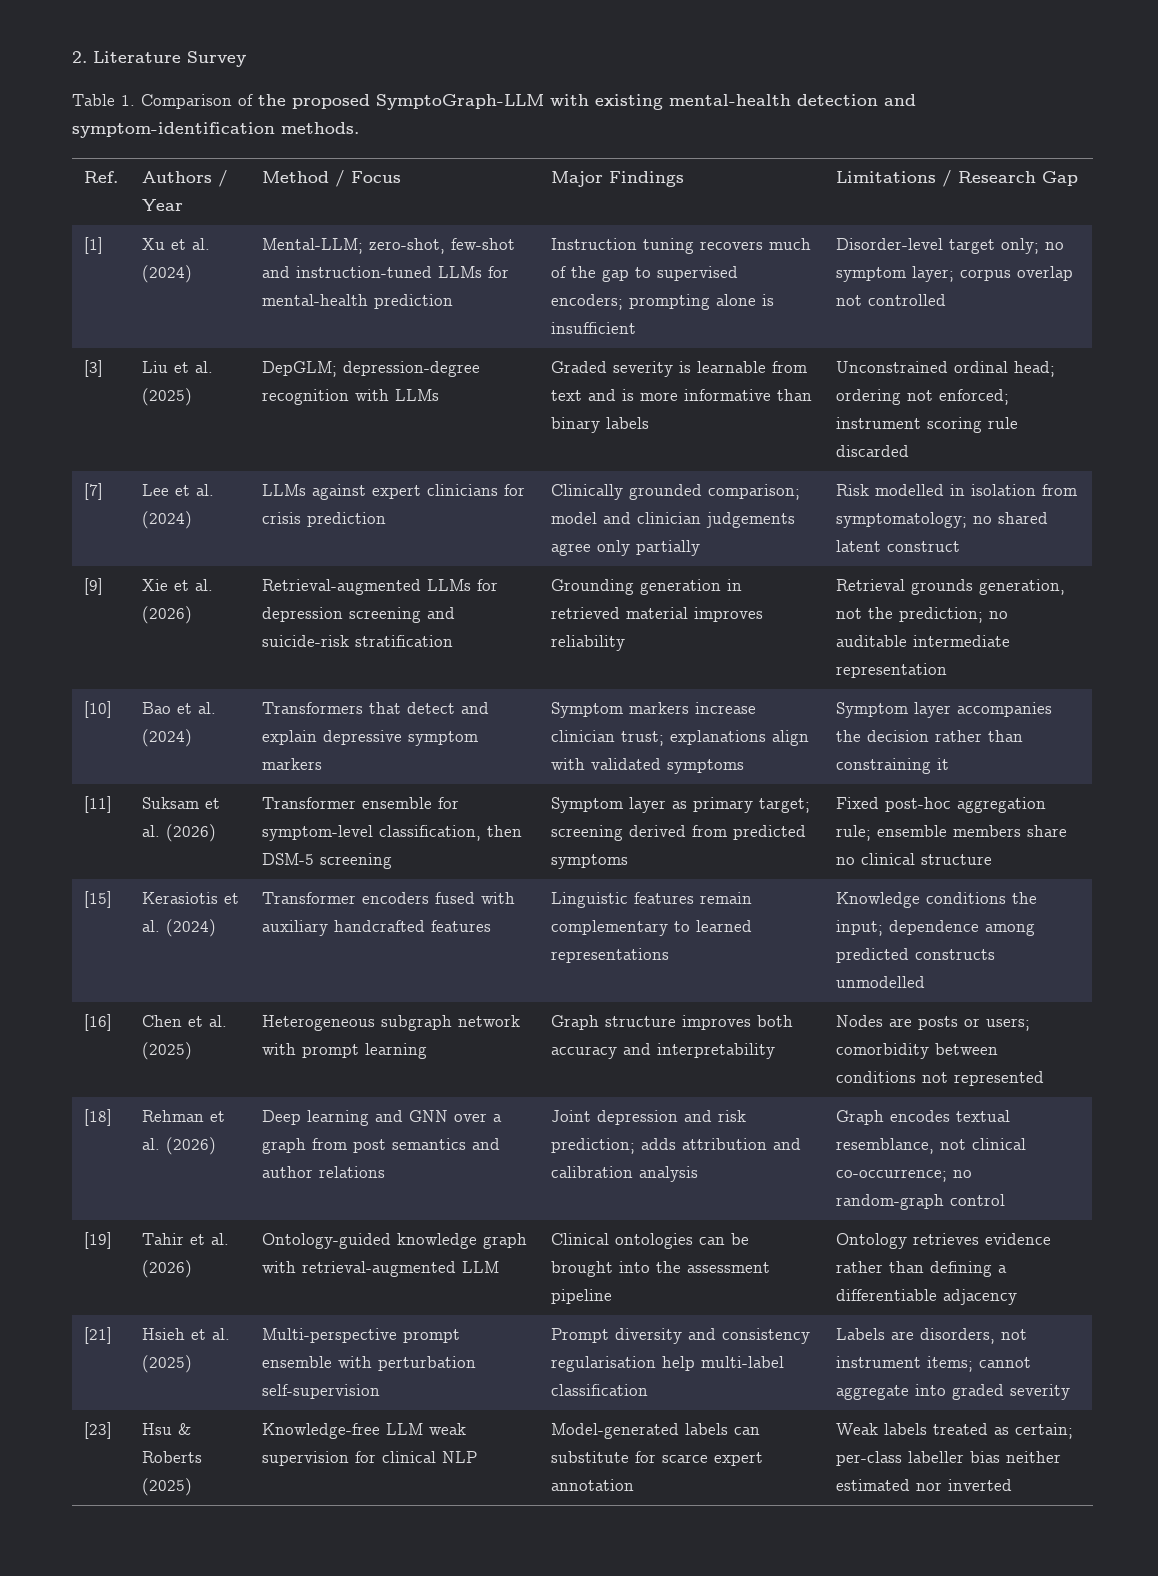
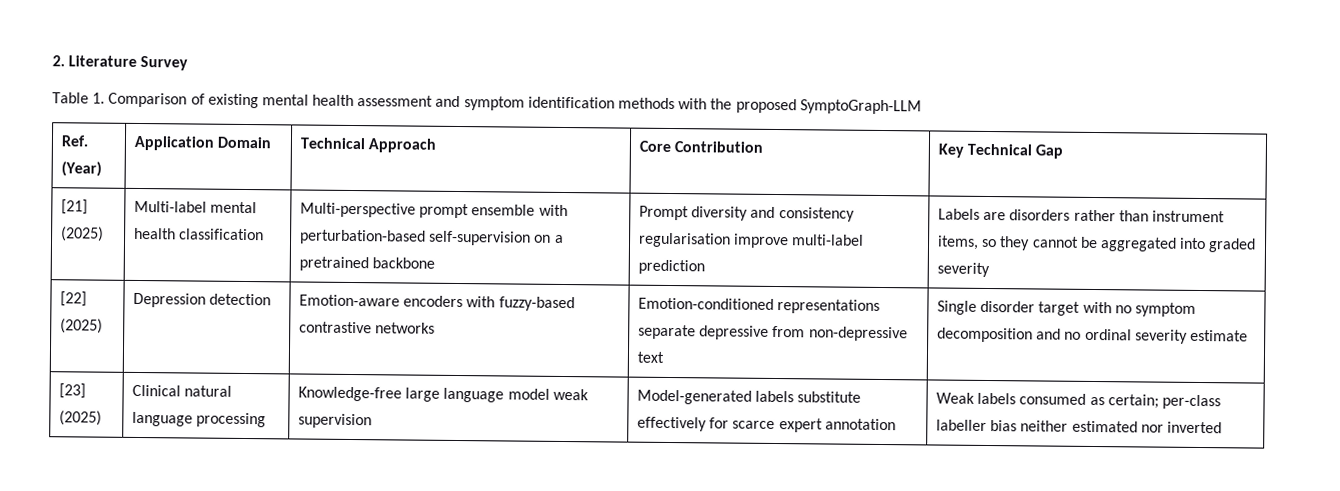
- Table 1. Comparison of the proposed SymptoGraph-LLM with existing mental-health detection and symptom-identification methods.
- Ref. | Authors / Year | Method / Focus | Major Findings | Limitations / Research Gap
- [1] | Xu et al. (2024) | Mental-LLM; zero-shot, few-shot and instruction-tuned LLMs for mental-health prediction | Instruction tuning recovers much of the gap to supervised encoders; prompting alone is insufficient | Disorder-level target only; no symptom layer; corpus overlap not controlled
- [3] | Liu et al. (2025) | DepGLM; depression-degree recognition with LLMs | Graded severity is learnable from text and is more informative than binary labels | Unconstrained ordinal head; ordering not enforced; instrument scoring rule discarded
- [7] | Lee et al. (2024) | LLMs against expert clinicians for crisis prediction | Clinically grounded comparison; model and clinician judgements agree only partially | Risk modelled in isolation from symptomatology; no shared latent construct
- [9] | Xie et al. (2026) | Retrieval-augmented LLMs for depression screening and suicide-risk stratification | Grounding generation in retrieved material improves reliability | Retrieval grounds generation, not the prediction; no auditable intermediate representation
- [10] | Bao et al. (2024) | Transformers that detect and explain depressive symptom markers | Symptom markers increase clinician trust; explanations align with validated symptoms | Symptom layer accompanies the decision rather than constraining it
- [11] | Suksam et al. (2026) | Transformer ensemble for symptom-level classification, then DSM-5 screening | Symptom layer as primary target; screening derived from predicted symptoms | Fixed post-hoc aggregation rule; ensemble members share no clinical structure
- [15] | Kerasiotis et al. (2024) | Transformer encoders fused with auxiliary handcrafted features | Linguistic features remain complementary to learned representations | Knowledge conditions the input; dependence among predicted constructs unmodelled
- [16] | Chen et al. (2025) | Heterogeneous subgraph network with prompt learning | Graph structure improves both accuracy and interpretability | Nodes are posts or users; comorbidity between conditions not represented
- [18] | Rehman et al. (2026) | Deep learning and GNN over a graph from post semantics and author relations | Joint depression and risk prediction; adds attribution and calibration analysis | Graph encodes textual resemblance, not clinical co-occurrence; no random-graph control
- [19] | Tahir et al. (2026) | Ontology-guided knowledge graph with retrieval-augmented LLM | Clinical ontologies can be brought into the assessment pipeline | Ontology retrieves evidence rather than defining a differentiable adjacency
- [21] | Hsieh et al. (2025) | Multi-perspective prompt ensemble with perturbation self-supervision | Prompt diversity and consistency regularisation help multi-label classification | Labels are disorders, not instrument items; cannot aggregate into graded severity
- [23] | Hsu & Roberts (2025) | Knowledge-free LLM weak supervision for clinical NLP | Model-generated labels can substitute for scarce expert annotation | Weak labels treated as certain; per-class labeller bias neither estimated nor inverted
+ Table 1. Comparison of existing mental health assessment and symptom identification methods with the proposed SymptoGraph-LLM
+ Ref. (Year) | Application Domain | Technical Approach | Core Contribution | Key Technical Gap
+ [21] (2025) | Multi-label mental health classification | Multi-perspective prompt ensemble with perturbation-based self-supervision on a pretrained backbone | Prompt diversity and consistency regularisation improve multi-label prediction | Labels are disorders rather than instrument items, so they cannot be aggregated into graded severity
+ [22] (2025) | Depression detection | Emotion-aware encoders with fuzzy-based contrastive networks | Emotion-conditioned representations separate depressive from non-depressive text | Single disorder target with no symptom decomposition and no ordinal severity estimate
+ [23] (2025) | Clinical natural language processing | Knowledge-free large language model weak supervision | Model-generated labels substitute effectively for scarce expert annotation | Weak labels consumed as certain; per-class labeller bias neither estimated nor inverted

